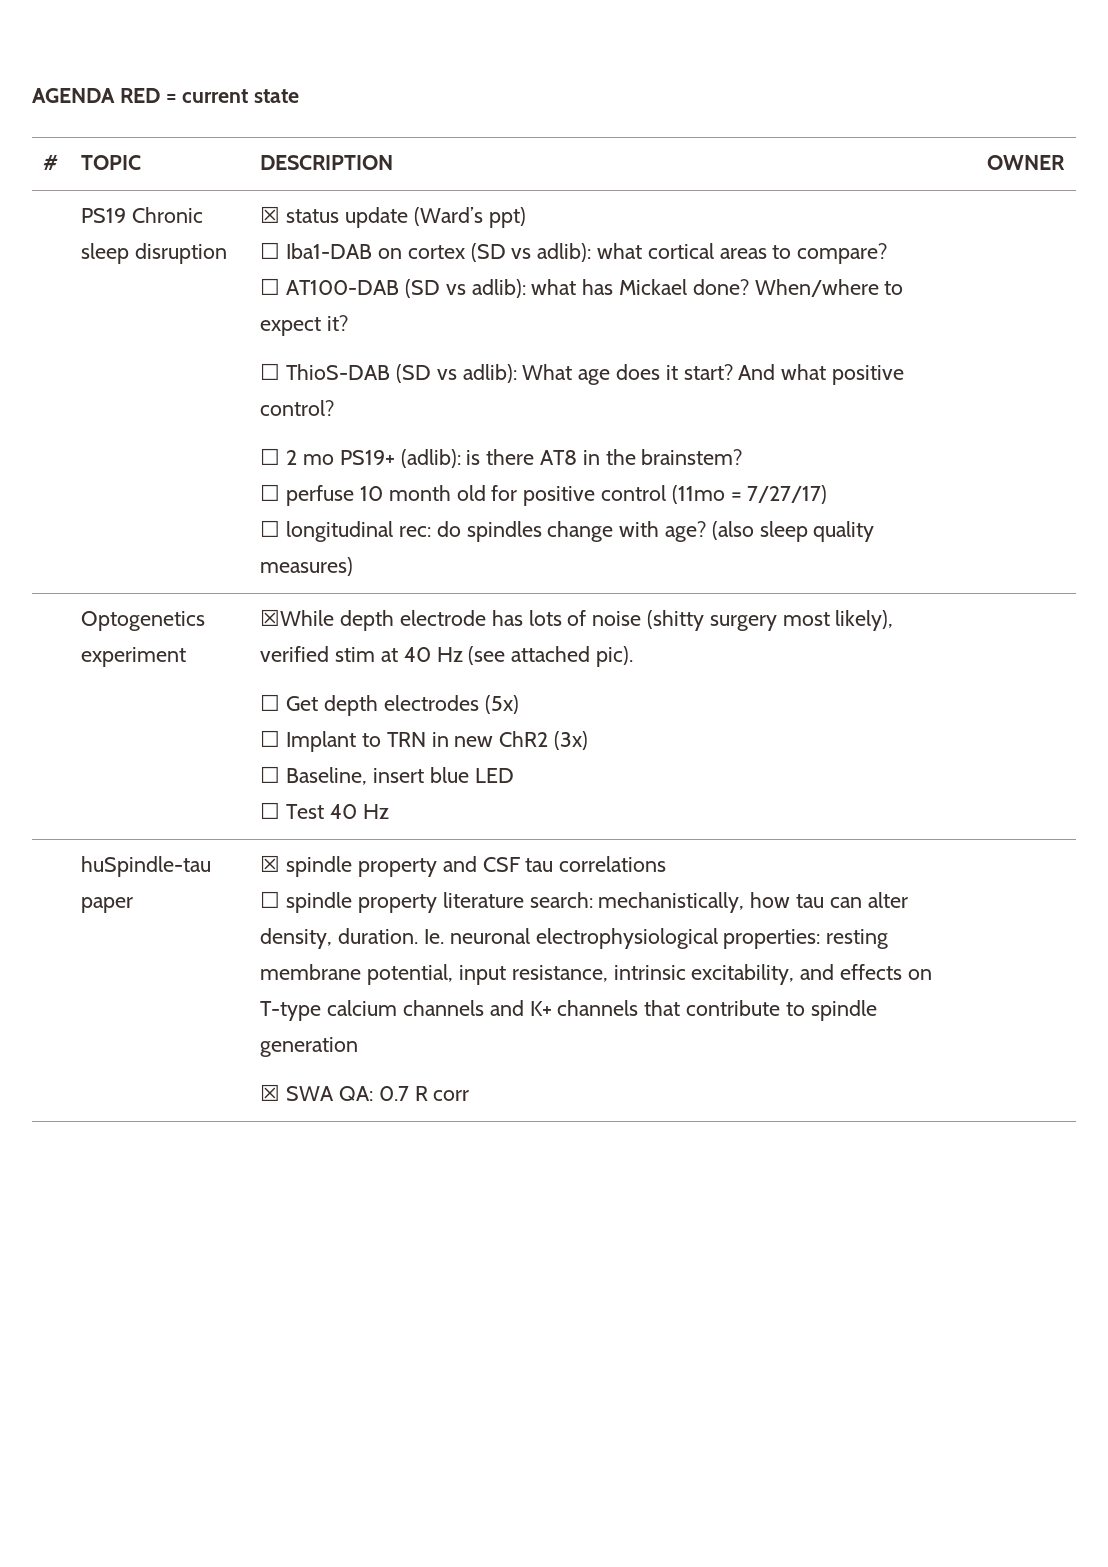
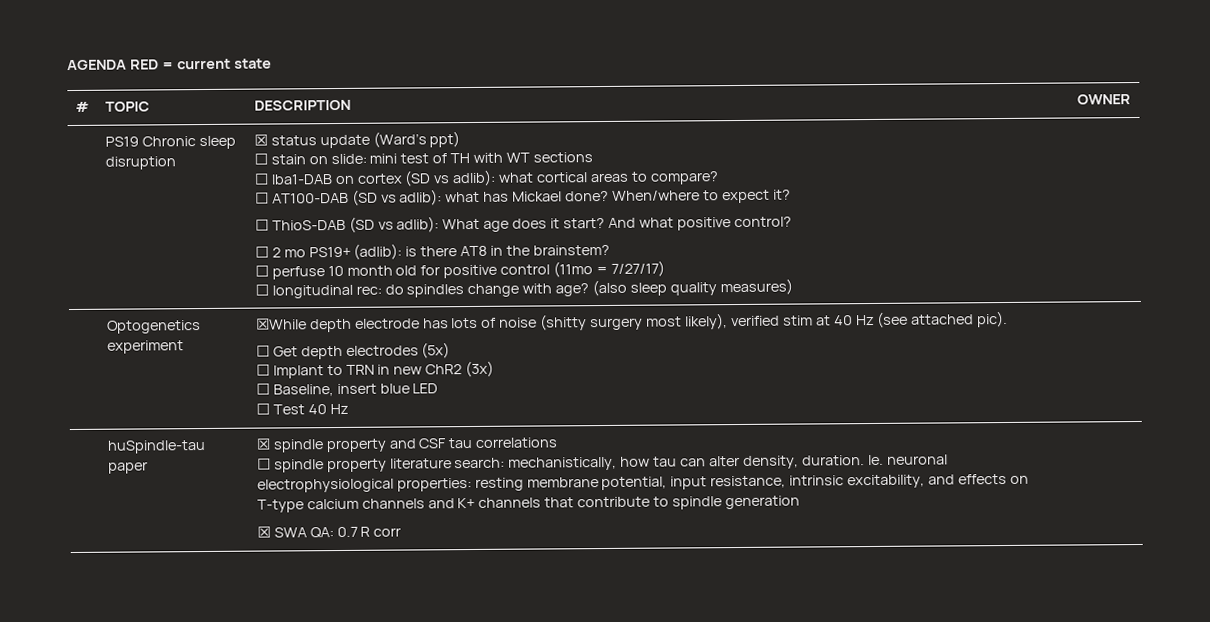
+ ☐ stain on slide: mini test of TH with WT sections

